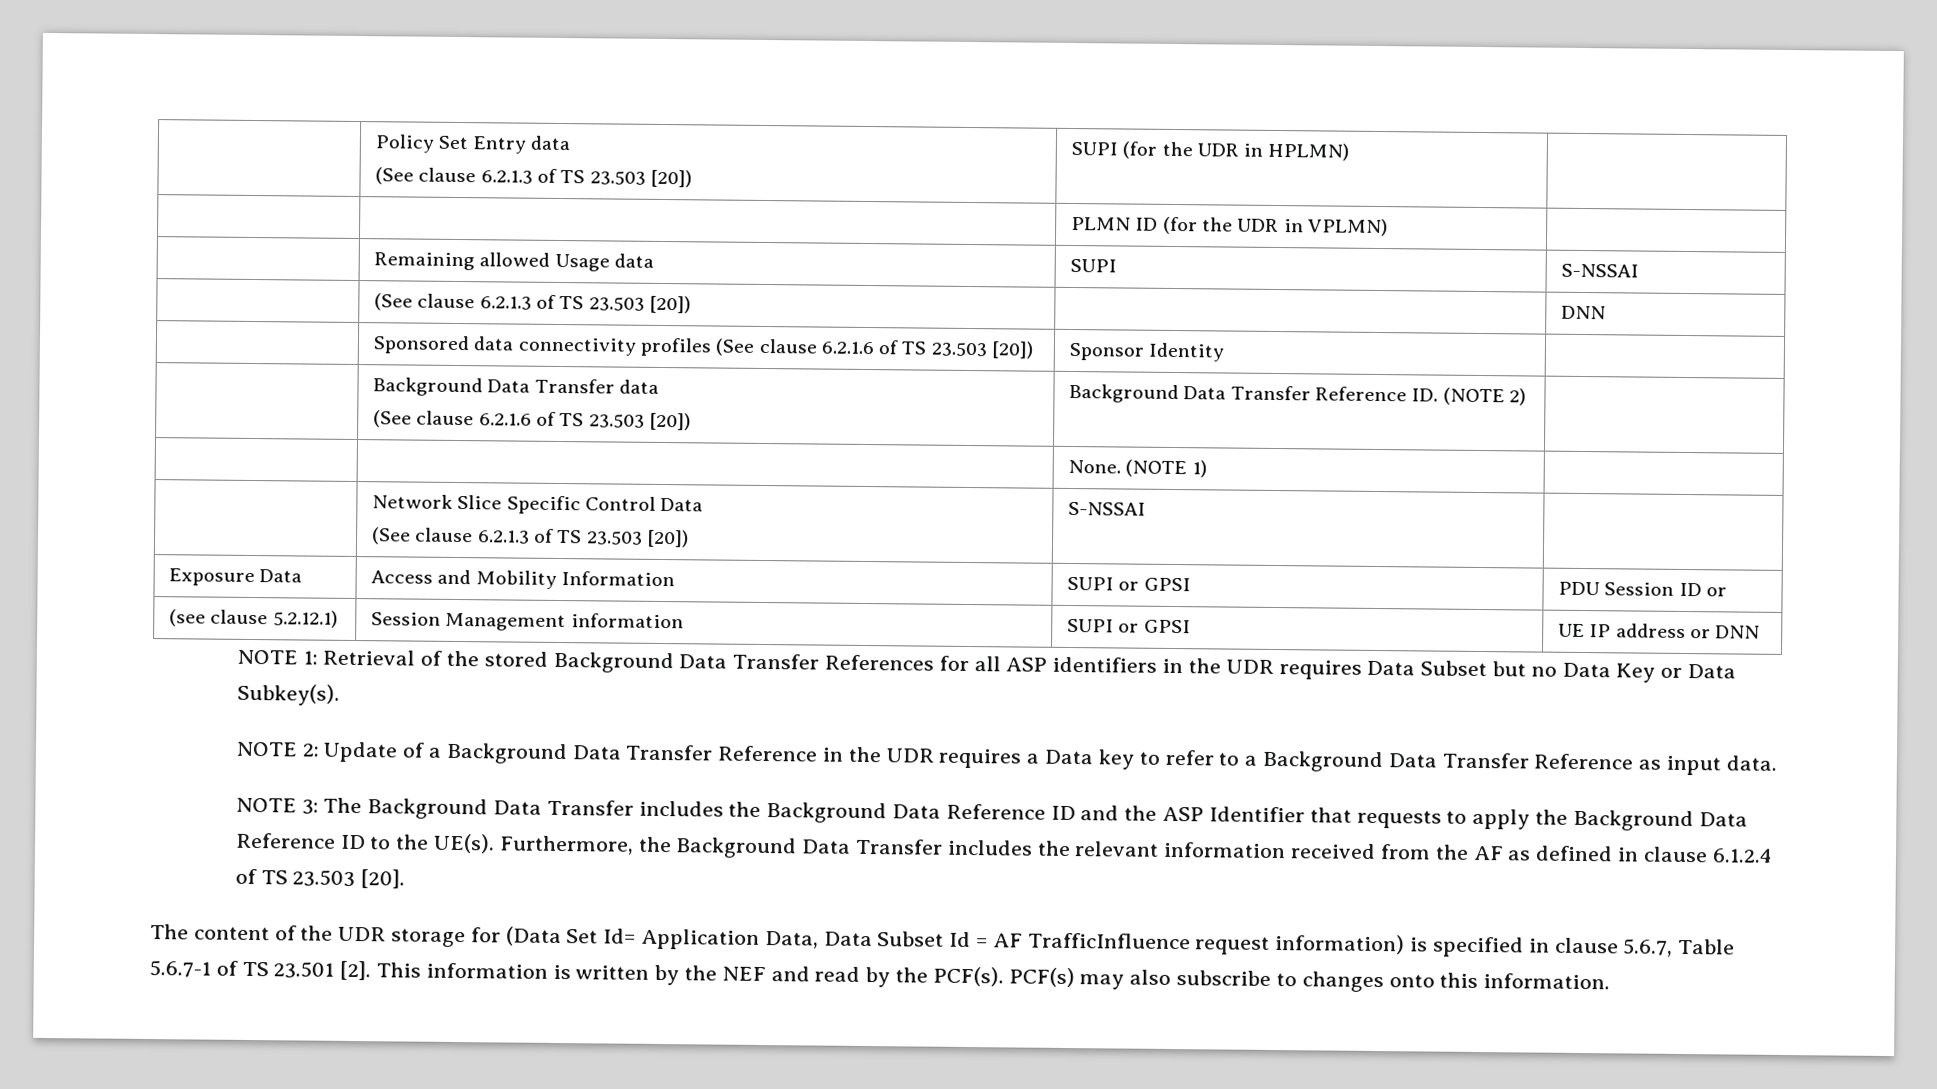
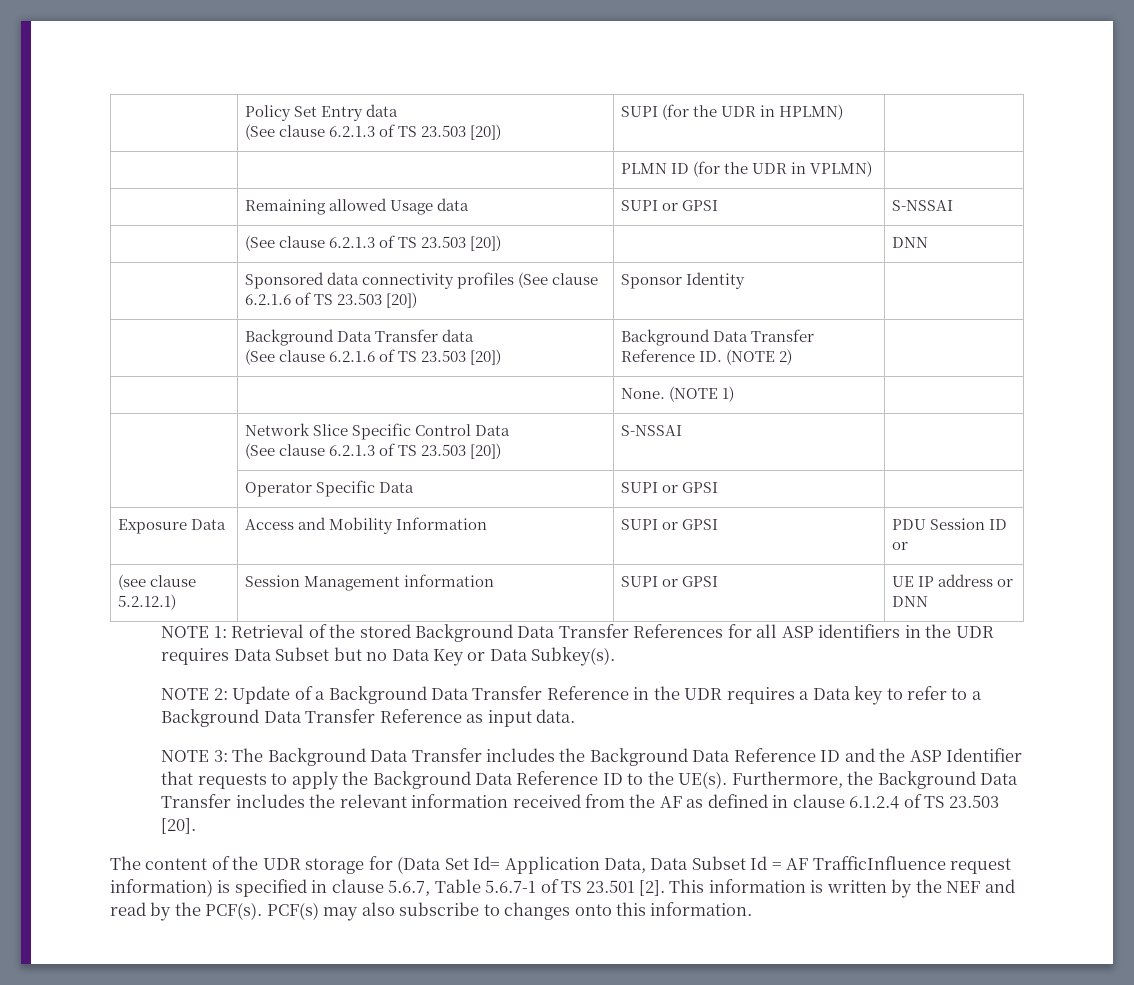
- | Remaining allowed Usage data | SUPI | S-NSSAI
+ | Remaining allowed Usage data | SUPI or GPSI | S-NSSAI
+ | Operator Specific Data | SUPI or GPSI |

